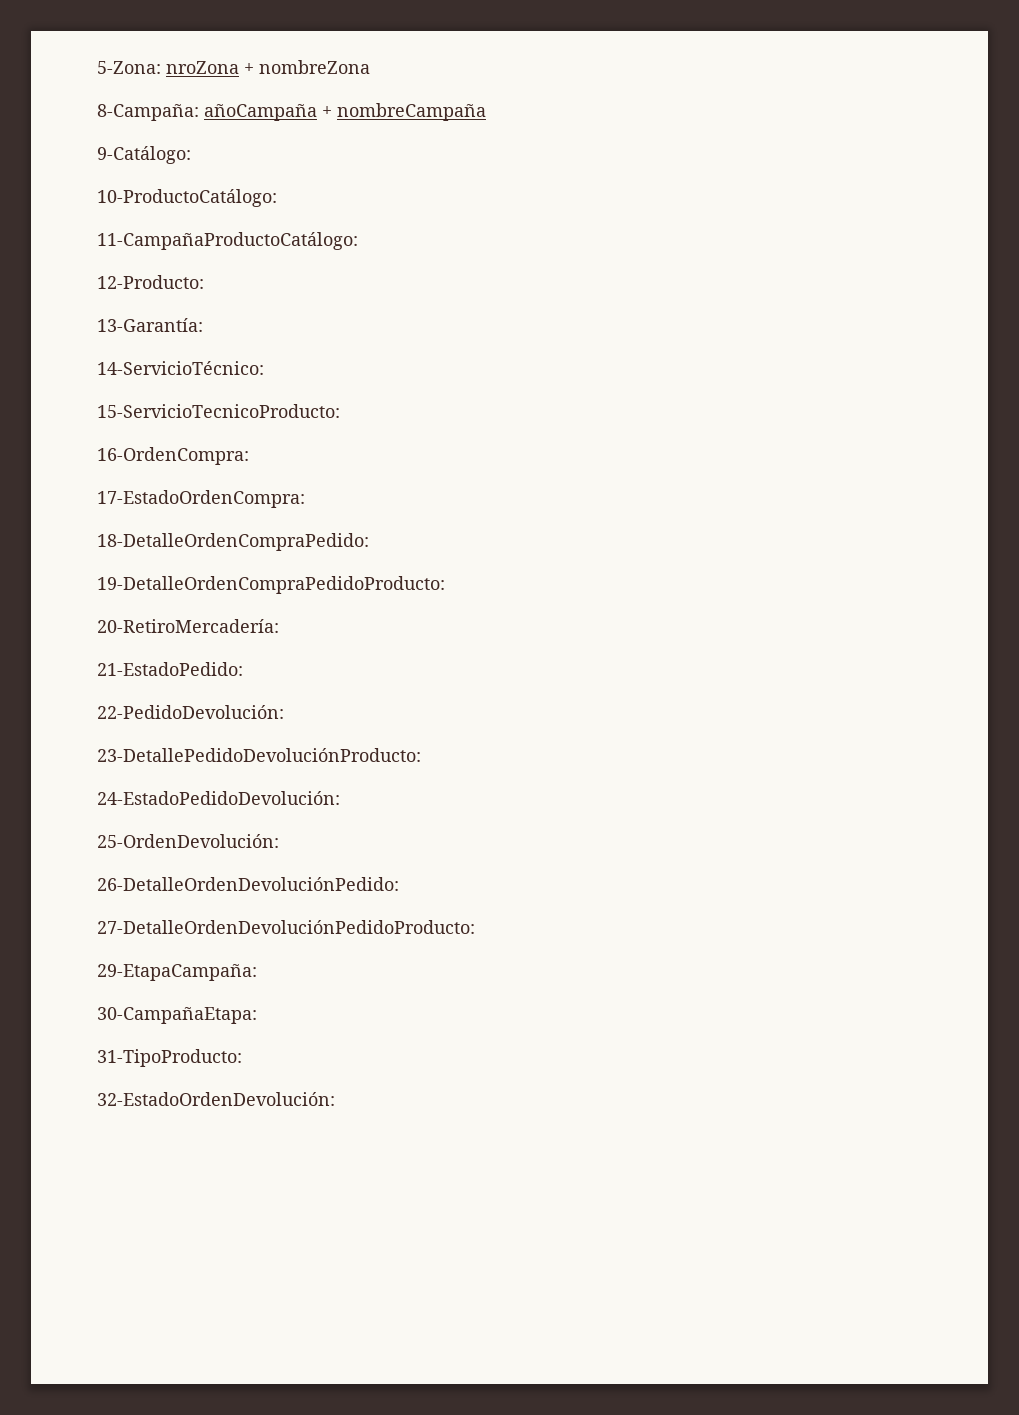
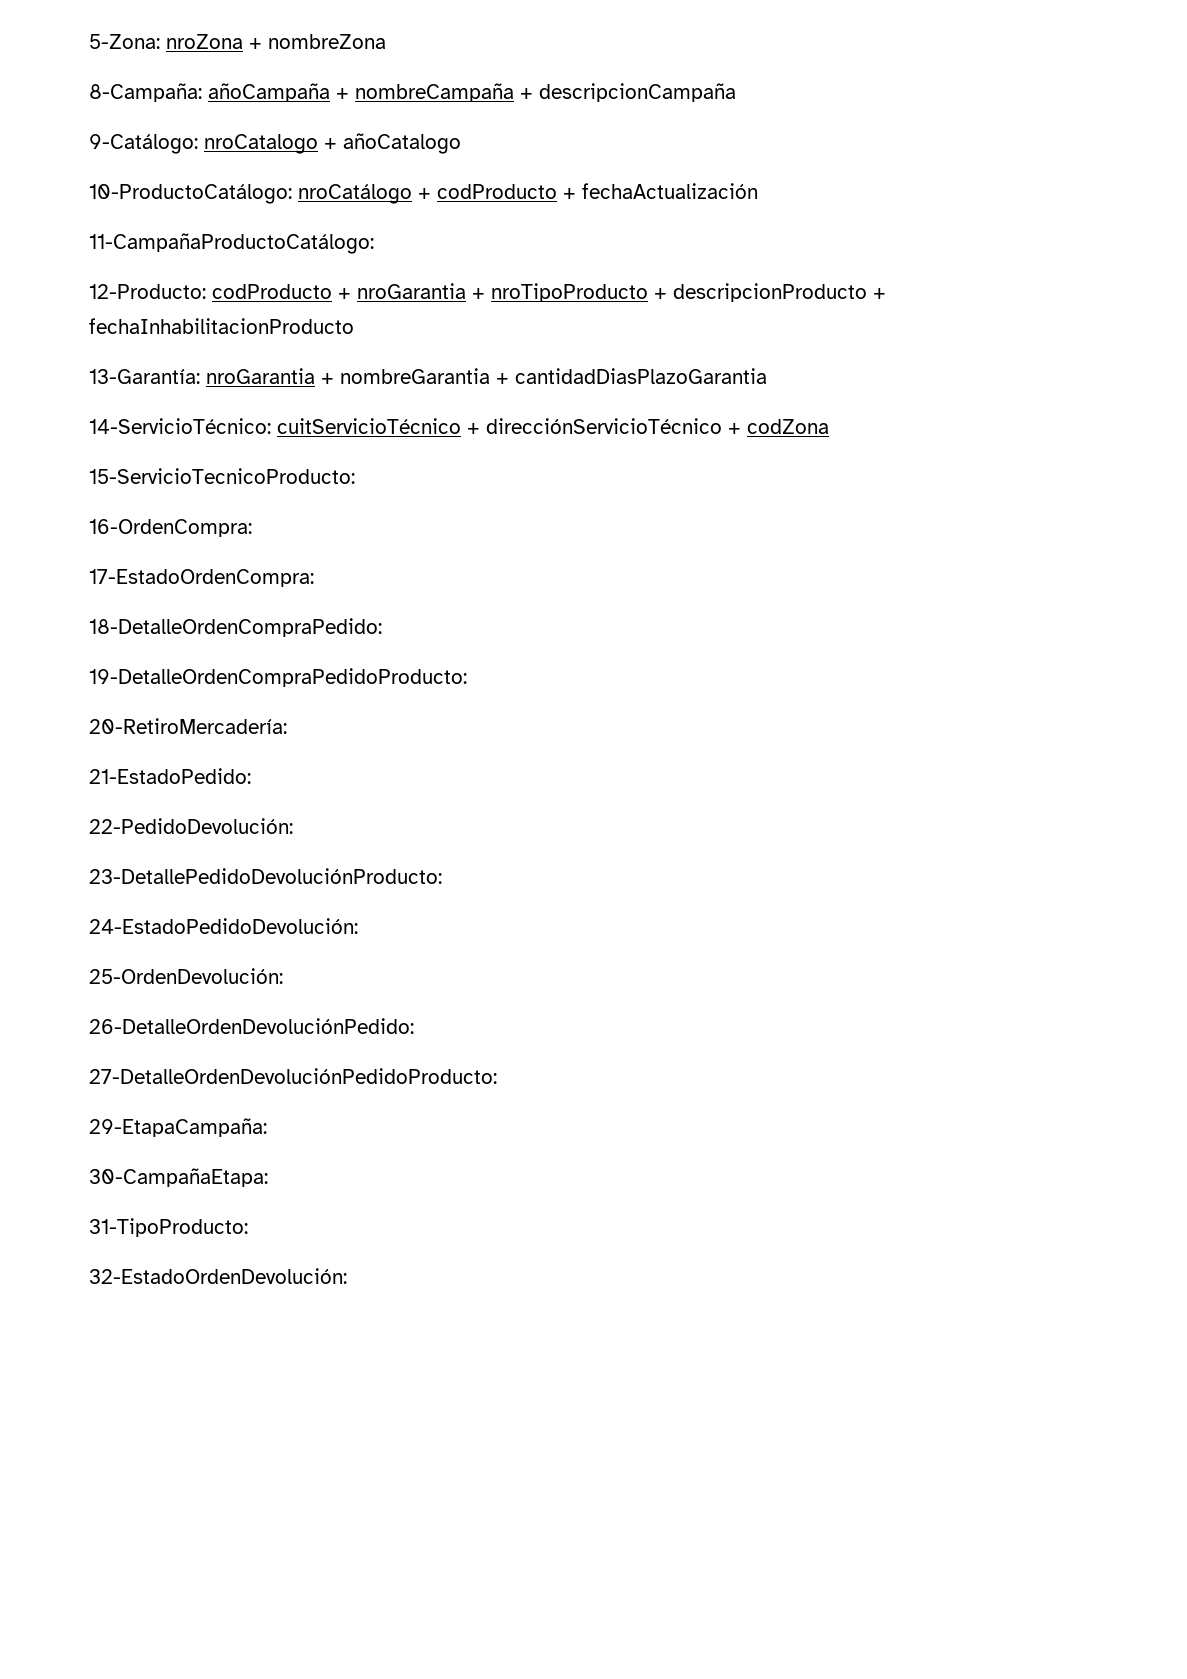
- 8-Campaña: añoCampaña + nombreCampaña
+ 8-Campaña: añoCampaña + nombreCampaña + descripcionCampaña
- 9-Catálogo:
- 10-ProductoCatálogo:
+ 9-Catálogo: nroCatalogo + añoCatalogo
+ 10-ProductoCatálogo: nroCatálogo + codProducto + fechaActualización
  11-CampañaProductoCatálogo:
- 12-Producto:
- 13-Garantía:
- 14-ServicioTécnico:
+ 12-Producto: codProducto + nroGarantia + nroTipoProducto + descripcionProducto + fechaInhabilitacionProducto
+ 13-Garantía: nroGarantia + nombreGarantia + cantidadDiasPlazoGarantia
+ 14-ServicioTécnico: cuitServicioTécnico + direcciónServicioTécnico + codZona

